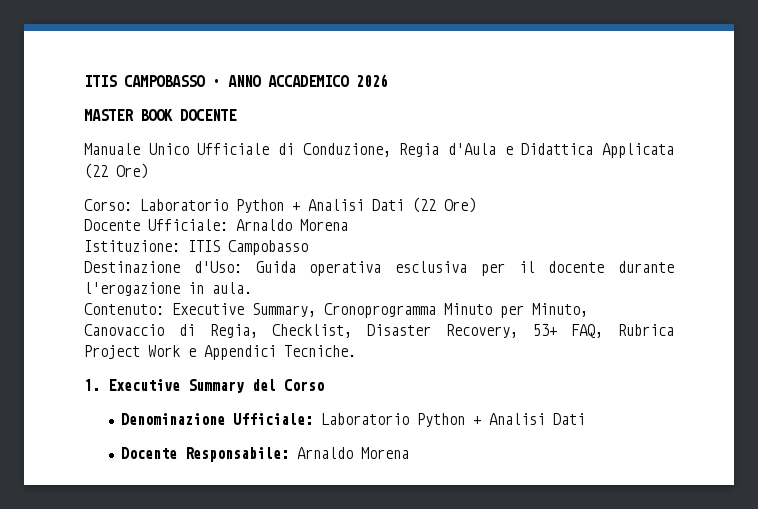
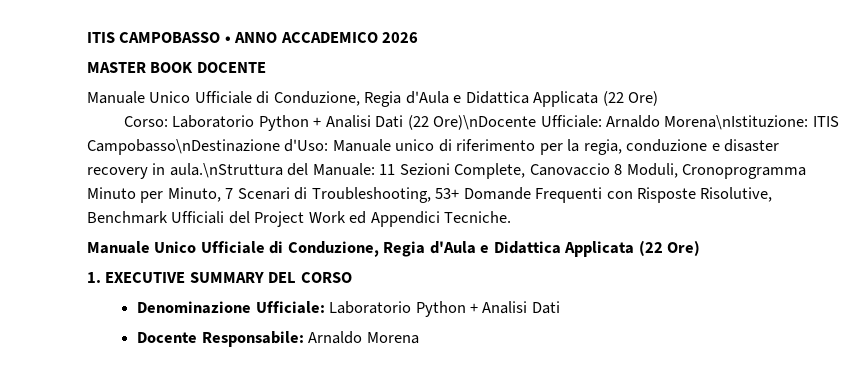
- Corso: Laboratorio Python + Analisi Dati (22 Ore)
- Docente Ufficiale: Arnaldo Morena
- Istituzione: ITIS Campobasso
- Destinazione d'Uso: Guida operativa esclusiva per il docente durante l'erogazione in aula.
- Contenuto: Executive Summary, Cronoprogramma Minuto per Minuto, Canovaccio di Regia, Checklist, Disaster Recovery, 53+ FAQ, Rubrica Project Work e Appendici Tecniche.
- 1. Executive Summary del Corso
+ Corso: Laboratorio Python + Analisi Dati (22 Ore)\nDocente Ufficiale: Arnaldo Morena\nIstituzione: ITIS Campobasso\nDestinazione d'Uso: Manuale unico di riferimento per la regia, conduzione e disaster recovery in aula.\nStruttura del Manuale: 11 Sezioni Complete, Canovaccio 8 Moduli, Cronoprogramma Minuto per Minuto, 7 Scenari di Troubleshooting, 53+ Domande Frequenti con Risposte Risolutive, Benchmark Ufficiali del Project Work ed Appendici Tecniche.
+ Manuale Unico Ufficiale di Conduzione, Regia d'Aula e Didattica Applicata (22 Ore)
+ 1. EXECUTIVE SUMMARY DEL CORSO

